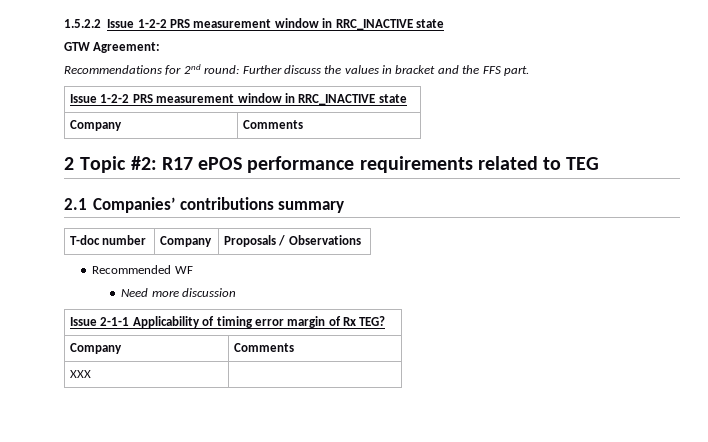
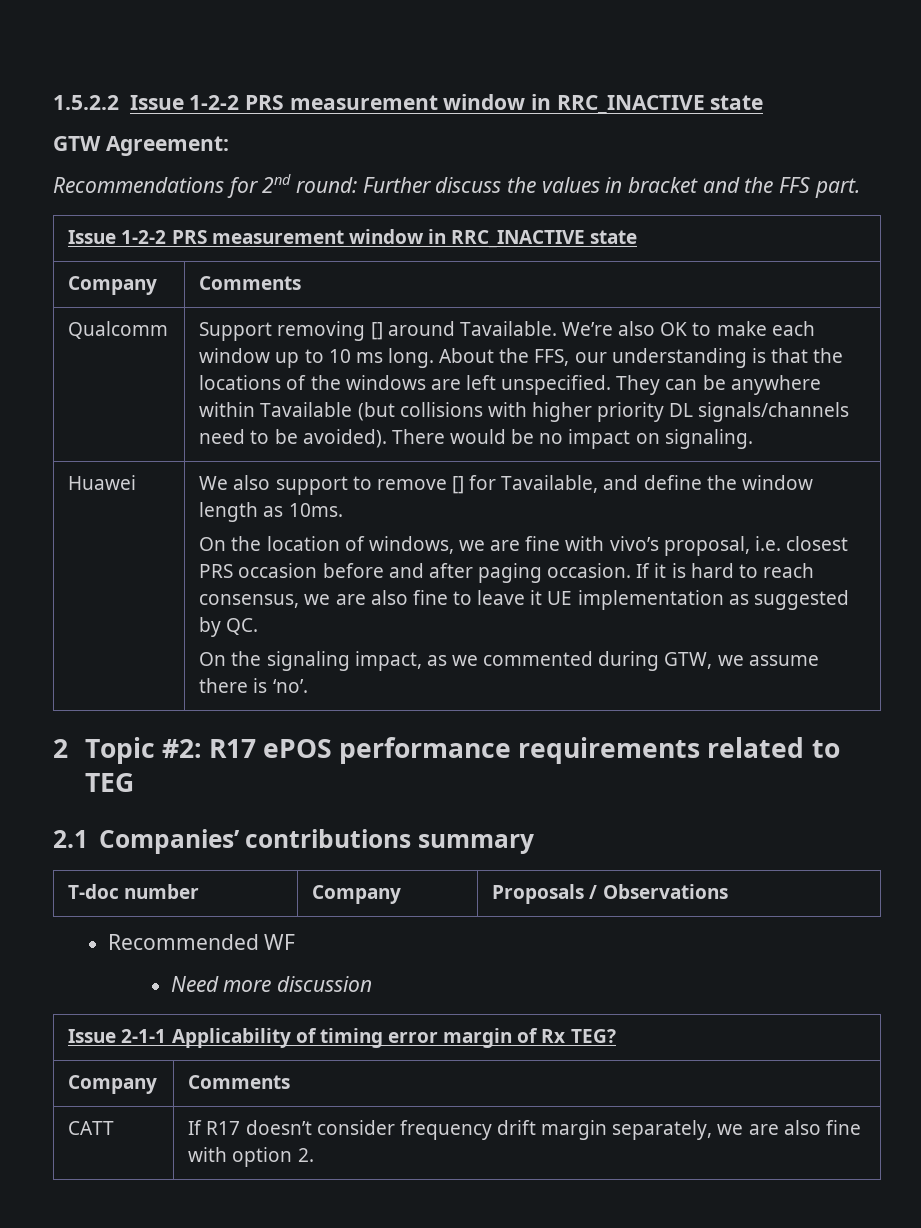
+ Qualcomm | Support removing [] around Tavailable. We’re also OK to make each window up to 10 ms long. About the FFS, our understanding is that the locations of the windows are left unspecified. They can be anywhere within Tavailable (but collisions with higher priority DL signals/channels need to be avoided). There would be no impact on signaling.
+ Huawei | We also support to remove [] for Tavailable, and define the window length as 10ms.
+ On the location of windows, we are fine with vivo’s proposal, i.e. closest PRS occasion before and after paging occasion. If it is hard to reach consensus, we are also fine to leave it UE implementation as suggested by QC.
+ On the signaling impact, as we commented during GTW, we assume there is ‘no’.
- XXX |
+ CATT | If R17 doesn’t consider frequency drift margin separately, we are also fine with option 2.

